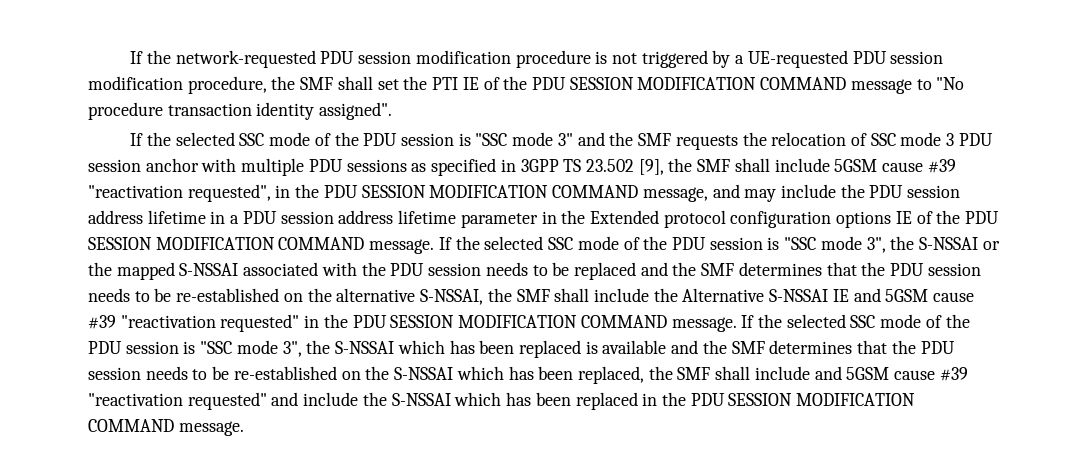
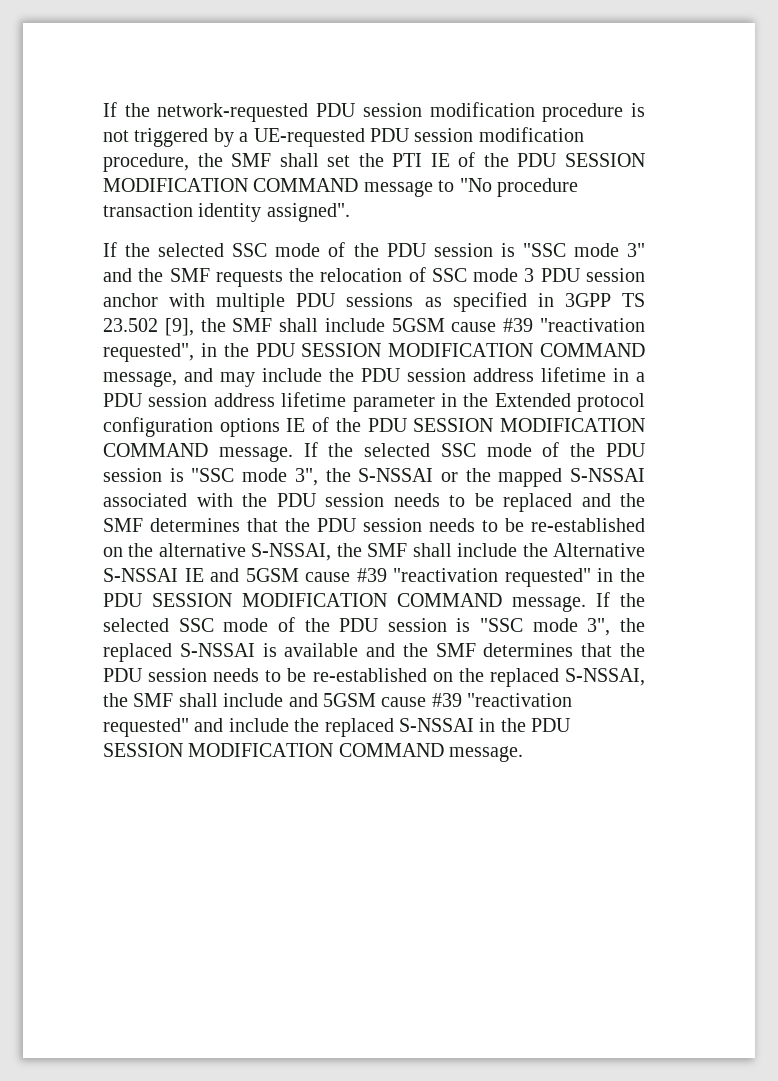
- If the selected SSC mode of the PDU session is "SSC mode 3", the S-NSSAI which has been replaced is available and the SMF determines that the PDU session needs to be re-established on the S-NSSAI which has been replaced, the SMF shall include and 5GSM cause #39 "reactivation requested" and include the S-NSSAI which has been replaced in the PDU SESSION MODIFICATION COMMAND message.
+ If the selected SSC mode of the PDU session is "SSC mode 3", the replaced S-NSSAI is available and the SMF determines that the PDU session needs to be re-established on the replaced S-NSSAI, the SMF shall include and 5GSM cause #39 "reactivation requested" and include the replaced S-NSSAI in the PDU SESSION MODIFICATION COMMAND message.

